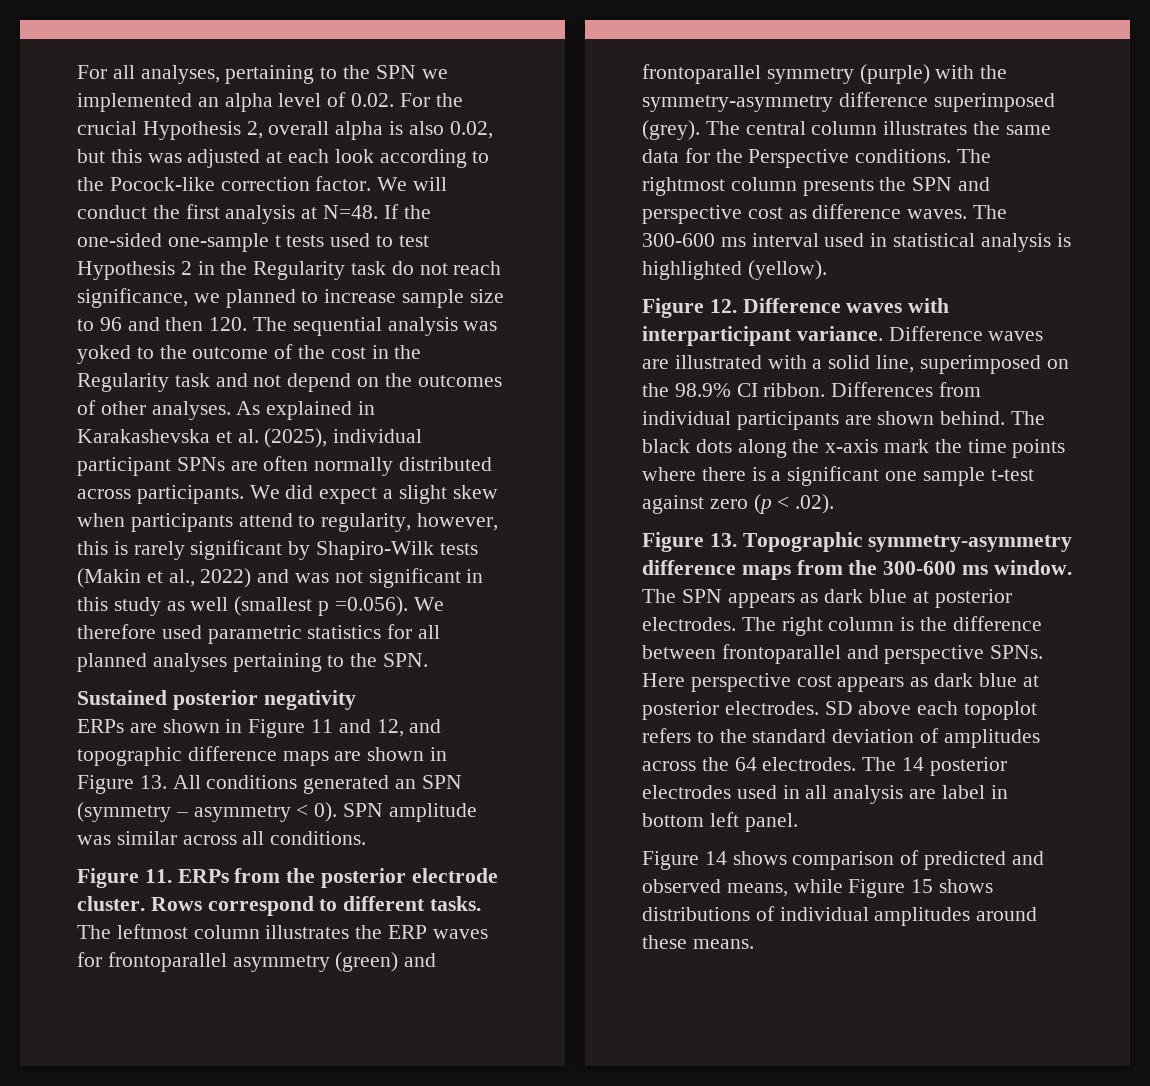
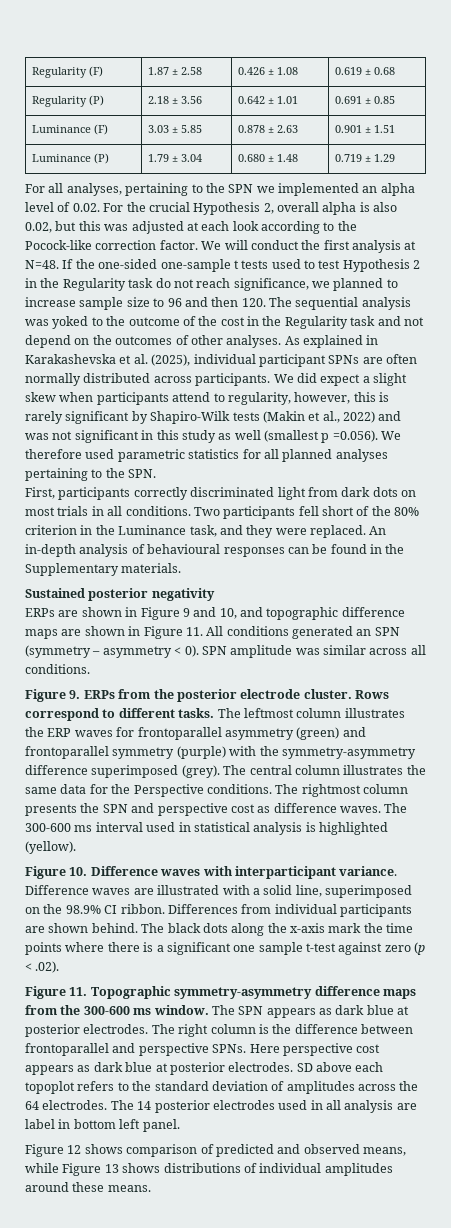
+ Regularity (F) | 1.87 ± 2.58 | 0.426 ± 1.08 | 0.619 ± 0.68
+ Regularity (P) | 2.18 ± 3.56 | 0.642 ± 1.01 | 0.691 ± 0.85
+ Luminance (F) | 3.03 ± 5.85 | 0.878 ± 2.63 | 0.901 ± 1.51
+ Luminance (P) | 1.79 ± 3.04 | 0.680 ± 1.48 | 0.719 ± 1.29
+ First, participants correctly discriminated light from dark dots on most trials in all conditions. Two participants fell short of the 80% criterion in the Luminance task, and they were replaced. An in-depth analysis of behavioural responses can be found in the Supplementary materials.
- ERPs are shown in Figure 11 and 12, and topographic difference maps are shown in Figure 13. All conditions generated an SPN (symmetry – asymmetry < 0).
+ ERPs are shown in Figure 9 and 10, and topographic difference maps are shown in Figure 11. All conditions generated an SPN (symmetry – asymmetry < 0).
- Figure 11. ERPs from the posterior electrode cluster.
+ Figure 9. ERPs from the posterior electrode cluster.
- Figure 12. Difference waves with interparticipant variance.
+ Figure 10. Difference waves with interparticipant variance.
- Figure 13. Topographic symmetry-asymmetry difference maps from the 300-600 ms window.
+ Figure 11. Topographic symmetry-asymmetry difference maps from the 300-600 ms window.
- Figure 14 shows comparison of predicted and observed means, while Figure 15 shows distributions of individual amplitudes around these means.
+ Figure 12 shows comparison of predicted and observed means, while Figure 13 shows distributions of individual amplitudes around these means.

